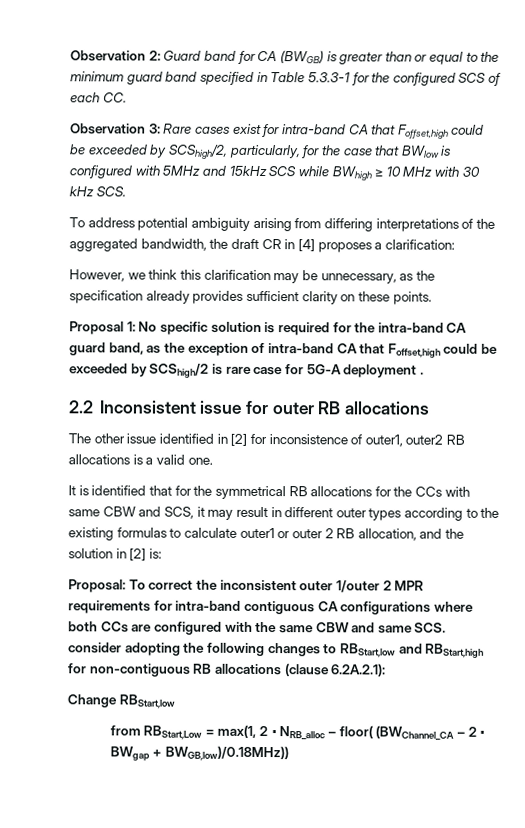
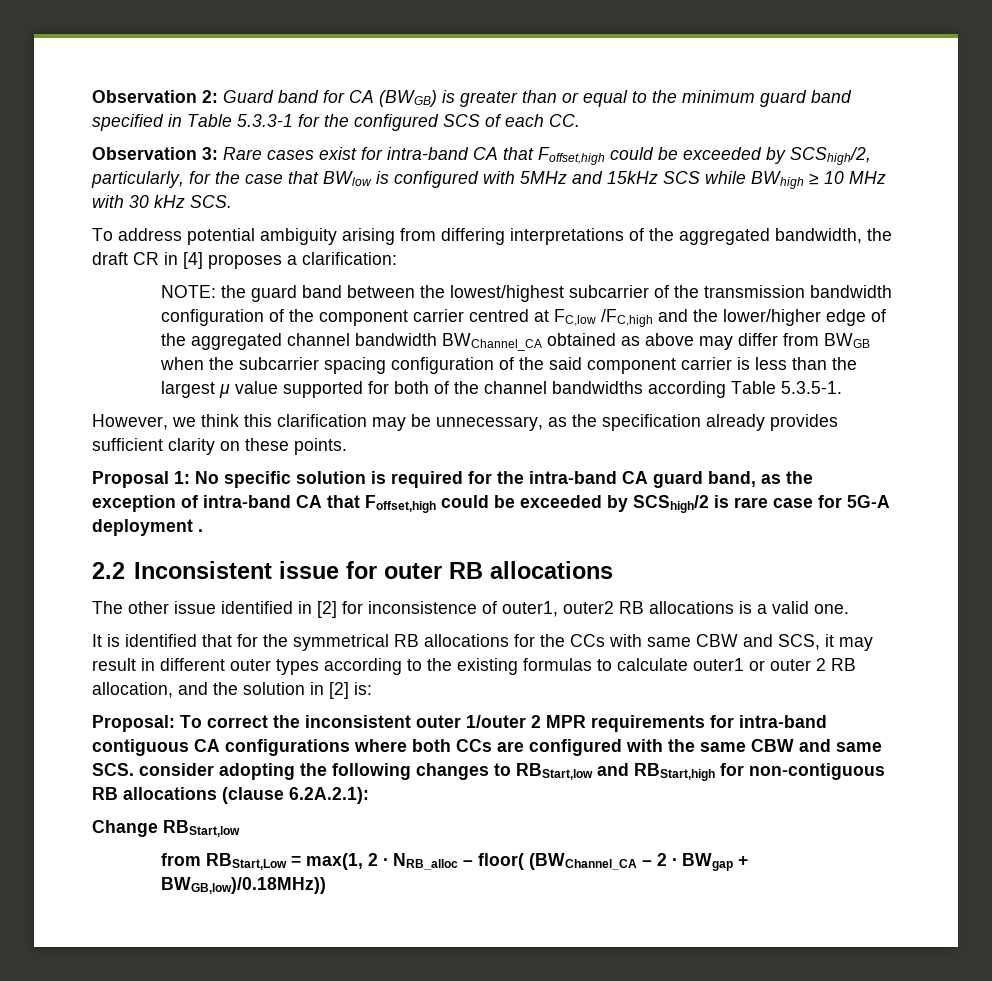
+ NOTE: the guard band between the lowest/highest subcarrier of the transmission bandwidth configuration of the component carrier centred at FC,low /FC,high and the lower/higher edge of the aggregated channel bandwidth BWChannel_CA obtained as above may differ from BWGB when the subcarrier spacing configuration of the said component carrier is less than the largest μ value supported for both of the channel bandwidths according Table 5.3.5-1.

